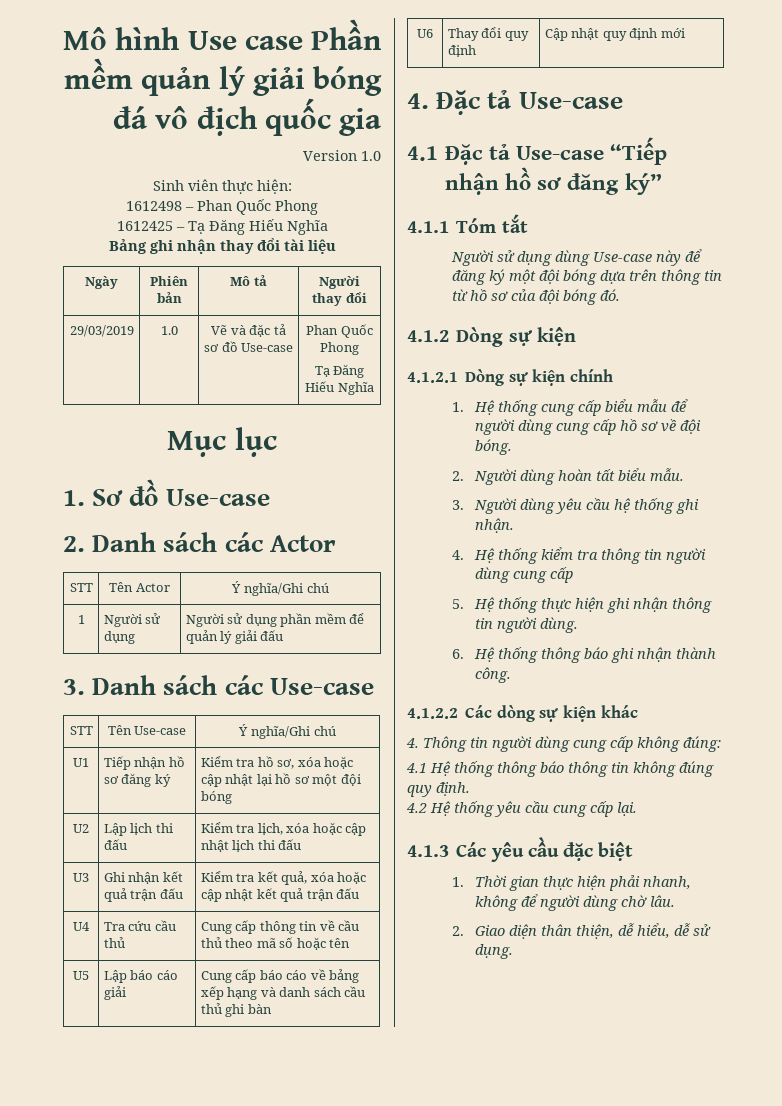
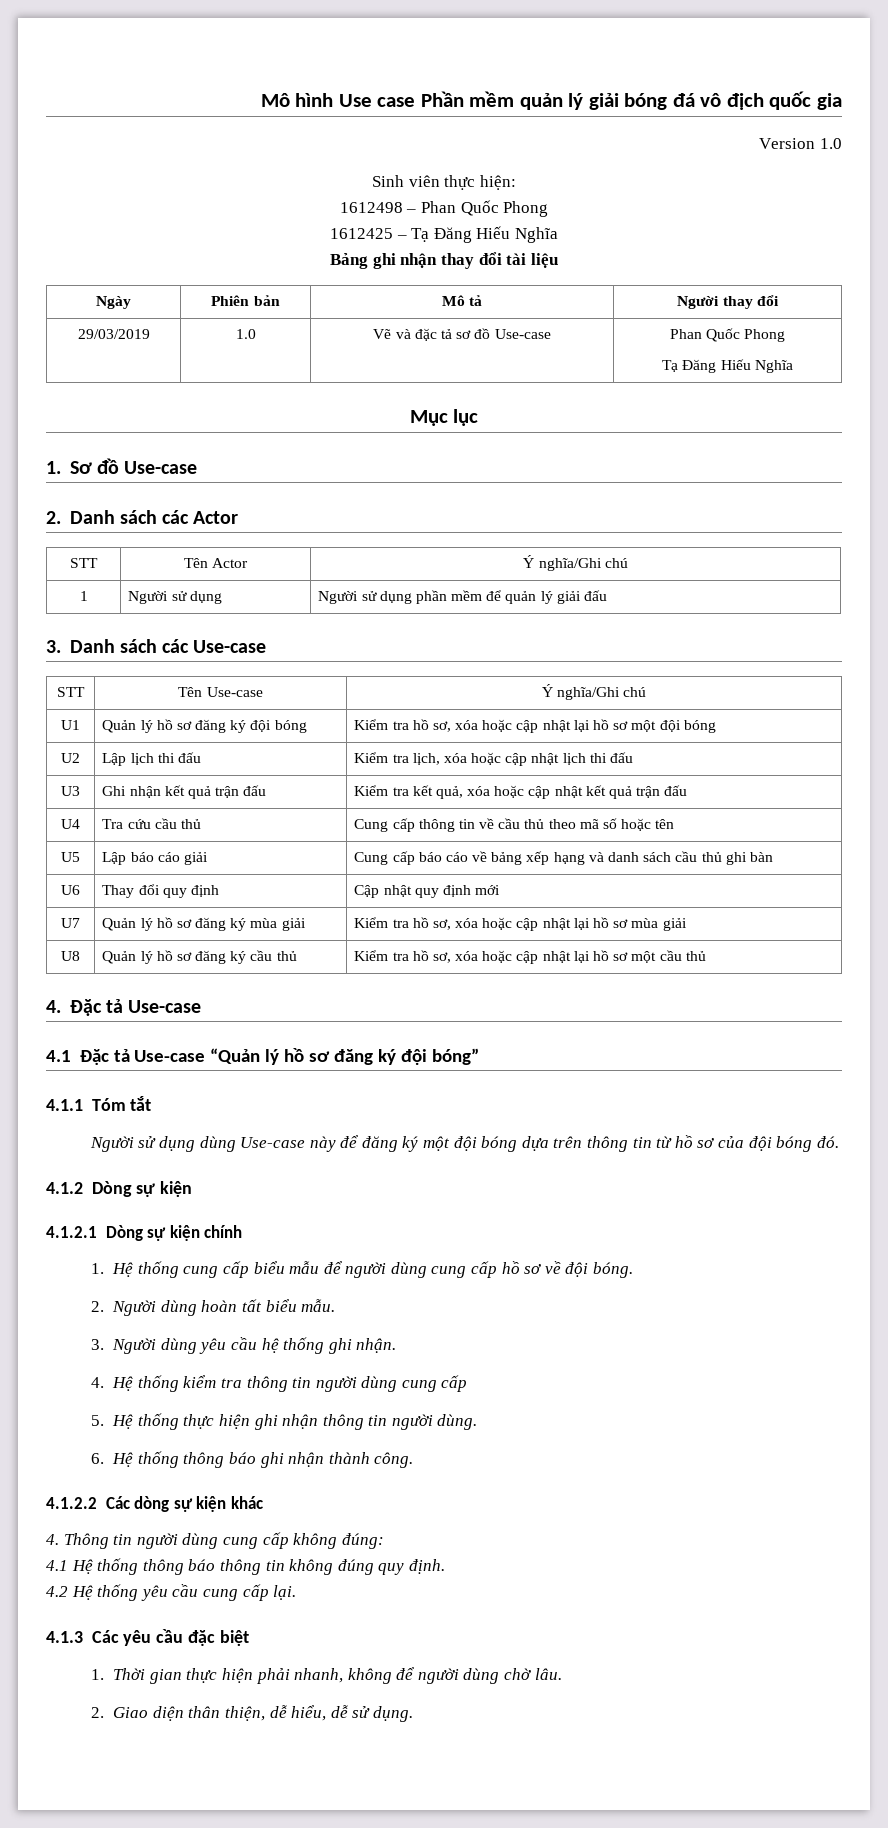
- U1 | Tiếp nhận hồ sơ đăng ký | Kiểm tra hồ sơ, xóa hoặc cập nhật lại hồ sơ một đội bóng
+ U1 | Quản lý hồ sơ đăng ký đội bóng | Kiểm tra hồ sơ, xóa hoặc cập nhật lại hồ sơ một đội bóng
+ U7 | Quản lý hồ sơ đăng ký mùa giải | Kiểm tra hồ sơ, xóa hoặc cập nhật lại hồ sơ mùa giải
+ U8 | Quản lý hồ sơ đăng ký cầu thủ | Kiểm tra hồ sơ, xóa hoặc cập nhật lại hồ sơ một cầu thủ
- 4.1 Đặc tả Use-case “Tiếp nhận hồ sơ đăng ký”
+ 4.1 Đặc tả Use-case “Quản lý hồ sơ đăng ký đội bóng”

